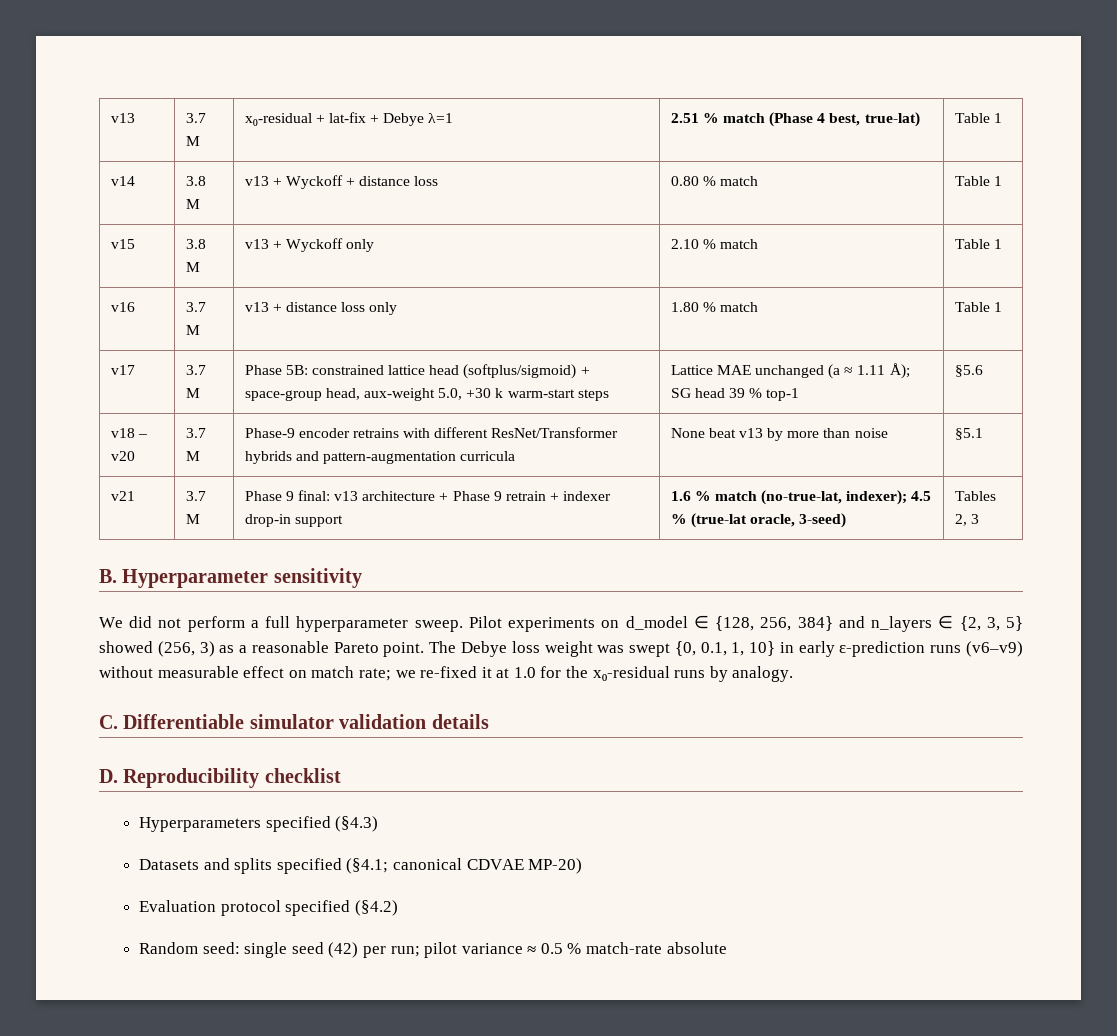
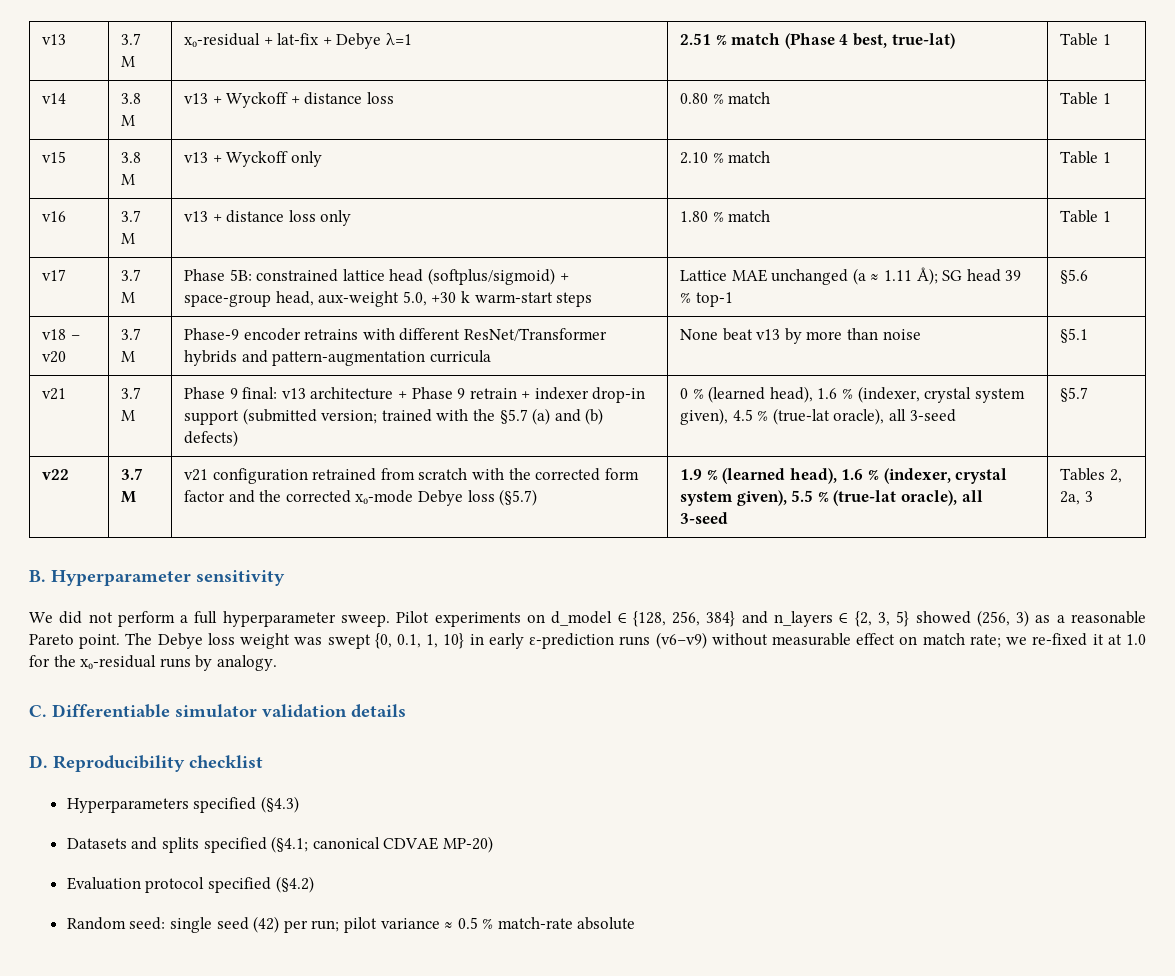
- Phase 9 final: v13 architecture + Phase 9 retrain + indexer drop-in support | 1.6 % match (no-true-lat, indexer); 4.5 % (true-lat oracle, 3-seed) | Tables 2, 3
+ Phase 9 final: v13 architecture + Phase 9 retrain + indexer drop-in support (submitted version; trained with the §5.7 (a) and (b) defects) | 0 % (learned head), 1.6 % (indexer, crystal system given), 4.5 % (true-lat oracle), all 3-seed | §5.7
+ v22 | 3.7 M | v21 configuration retrained from scratch with the corrected form factor and the corrected x₀-mode Debye loss (§5.7) | 1.9 % (learned head), 1.6 % (indexer, crystal system given), 5.5 % (true-lat oracle), all 3-seed | Tables 2, 2a, 3

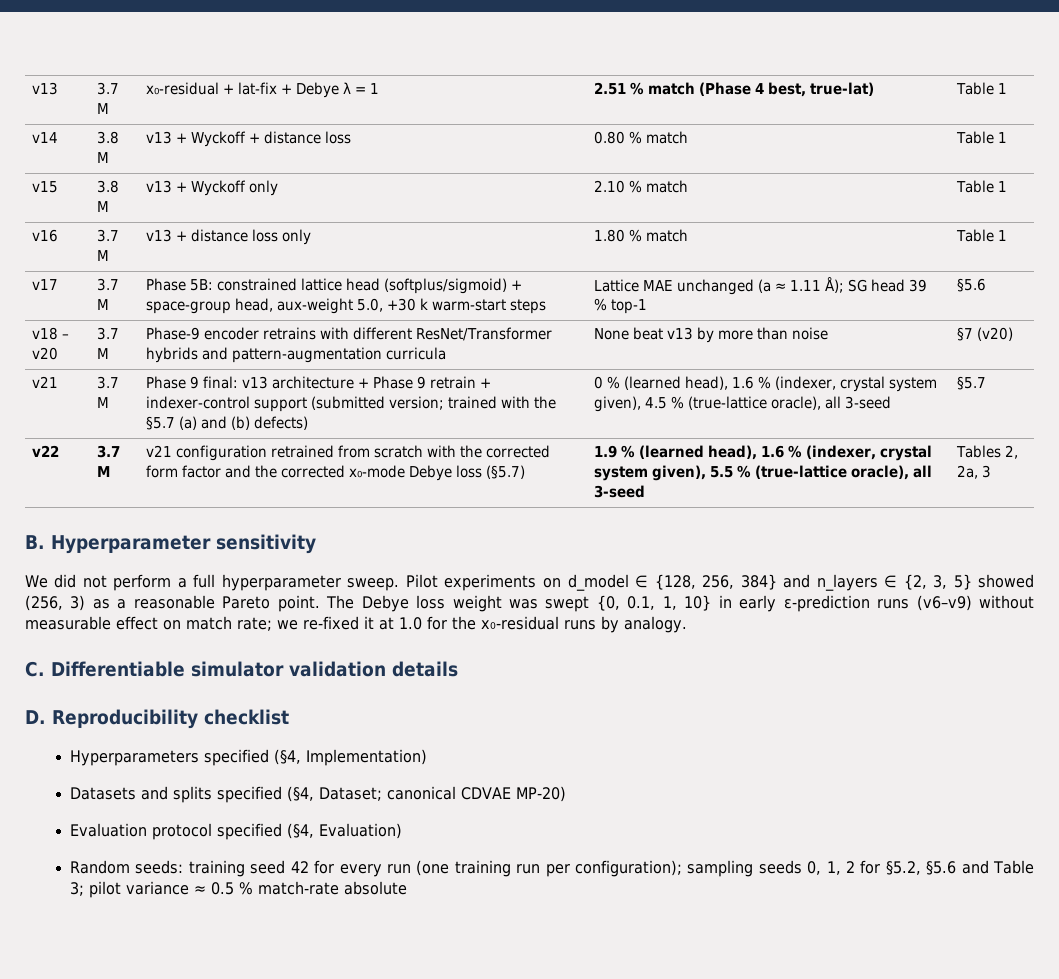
- v13 | 3.7 M | x₀-residual + lat-fix + Debye λ=1 | 2.51 % match (Phase 4 best, true-lat) | Table 1
+ v13 | 3.7 M | x₀-residual + lat-fix + Debye λ = 1 | 2.51 % match (Phase 4 best, true-lat) | Table 1
- v18 – v20 | 3.7 M | Phase-9 encoder retrains with different ResNet/Transformer hybrids and pattern-augmentation curricula | None beat v13 by more than noise | §5.1
+ v18 – v20 | 3.7 M | Phase-9 encoder retrains with different ResNet/Transformer hybrids and pattern-augmentation curricula | None beat v13 by more than noise | §7 (v20)
- Phase 9 final: v13 architecture + Phase 9 retrain + indexer drop-in support (submitted version; trained with the §5.7 (a) and (b) defects)
+ Phase 9 final: v13 architecture + Phase 9 retrain + indexer-control support (submitted version; trained with the §5.7 (a) and (b) defects)
- 0 % (learned head), 1.6 % (indexer, crystal system given), 4.5 % (true-lat oracle), all 3-seed
+ 0 % (learned head), 1.6 % (indexer, crystal system given), 4.5 % (true-lattice oracle), all 3-seed
- v22 | 3.7 M | v21 configuration retrained from scratch with the corrected form factor and the corrected x₀-mode Debye loss (§5.7) | 1.9 % (learned head), 1.6 % (indexer, crystal system given), 5.5 % (true-lat oracle), all 3-seed | Tables 2, 2a, 3
+ v22 | 3.7 M | v21 configuration retrained from scratch with the corrected form factor and the corrected x₀-mode Debye loss (§5.7) | 1.9 % (learned head), 1.6 % (indexer, crystal system given), 5.5 % (true-lattice oracle), all 3-seed | Tables 2, 2a, 3
- Hyperparameters specified (§4.3)
+ Hyperparameters specified (§4, Implementation)
- Datasets and splits specified (§4.1; canonical CDVAE MP-20)
+ Datasets and splits specified (§4, Dataset; canonical CDVAE MP-20)
- Evaluation protocol specified (§4.2)
+ Evaluation protocol specified (§4, Evaluation)
- Random seed: single seed (42) per run; pilot variance ≈ 0.5 % match-rate absolute
+ Random seeds: training seed 42 for every run (one training run per configuration); sampling seeds 0, 1, 2 for §5.2, §5.6 and Table 3; pilot variance ≈ 0.5 % match-rate absolute

